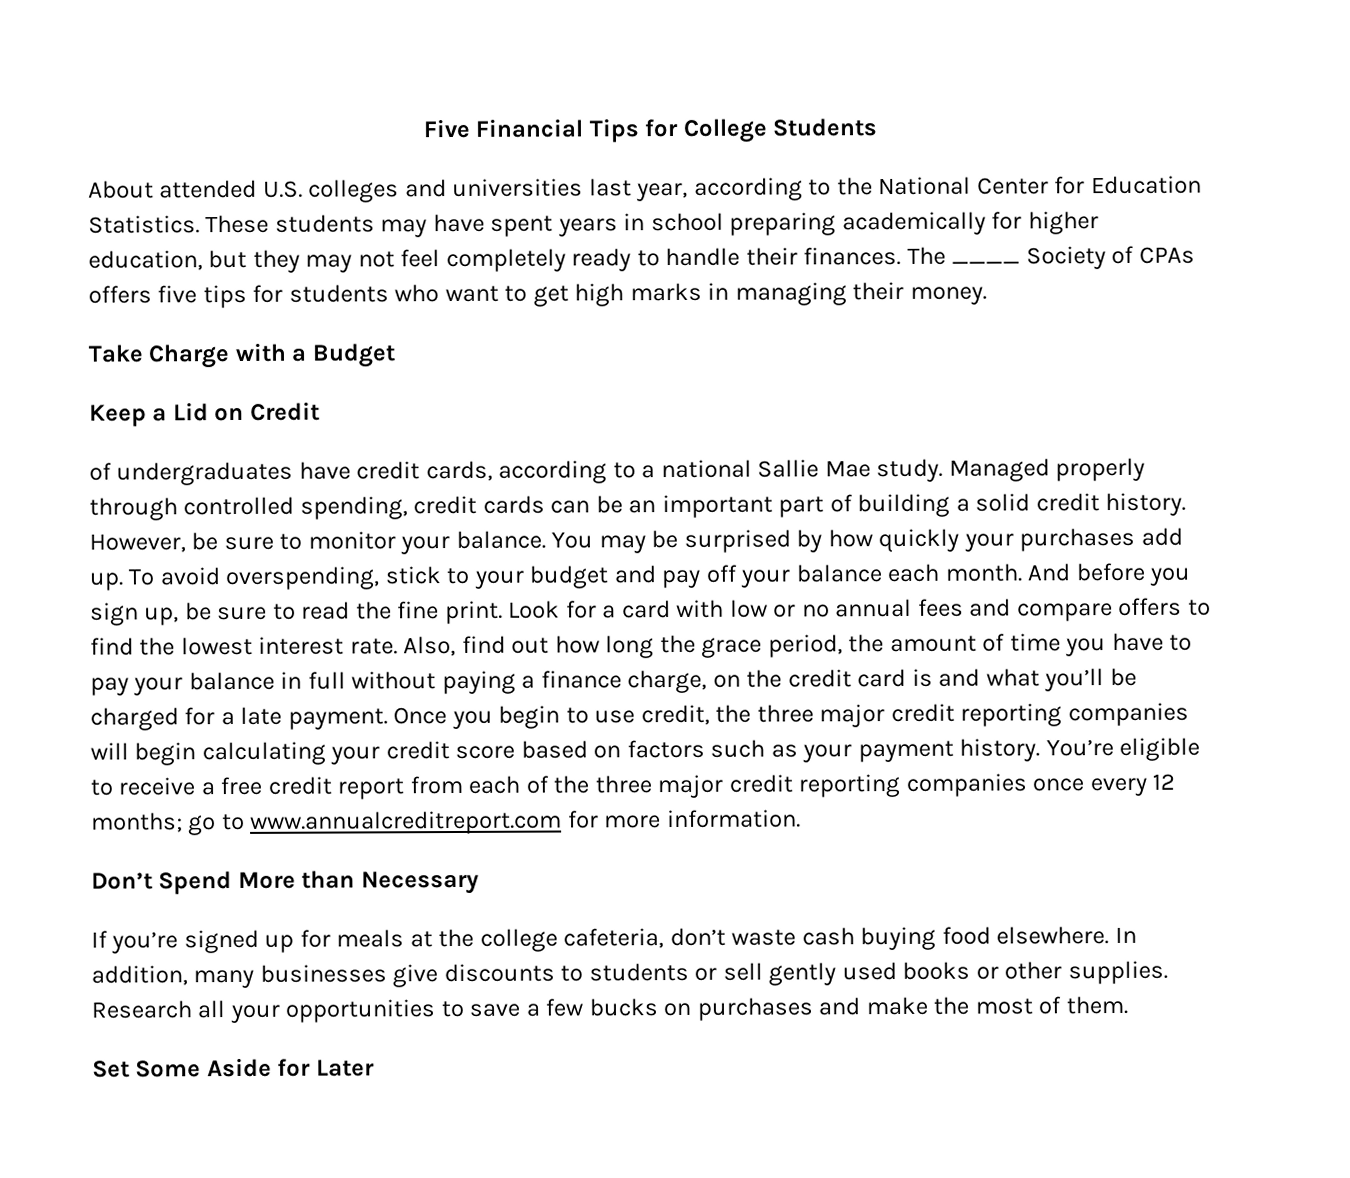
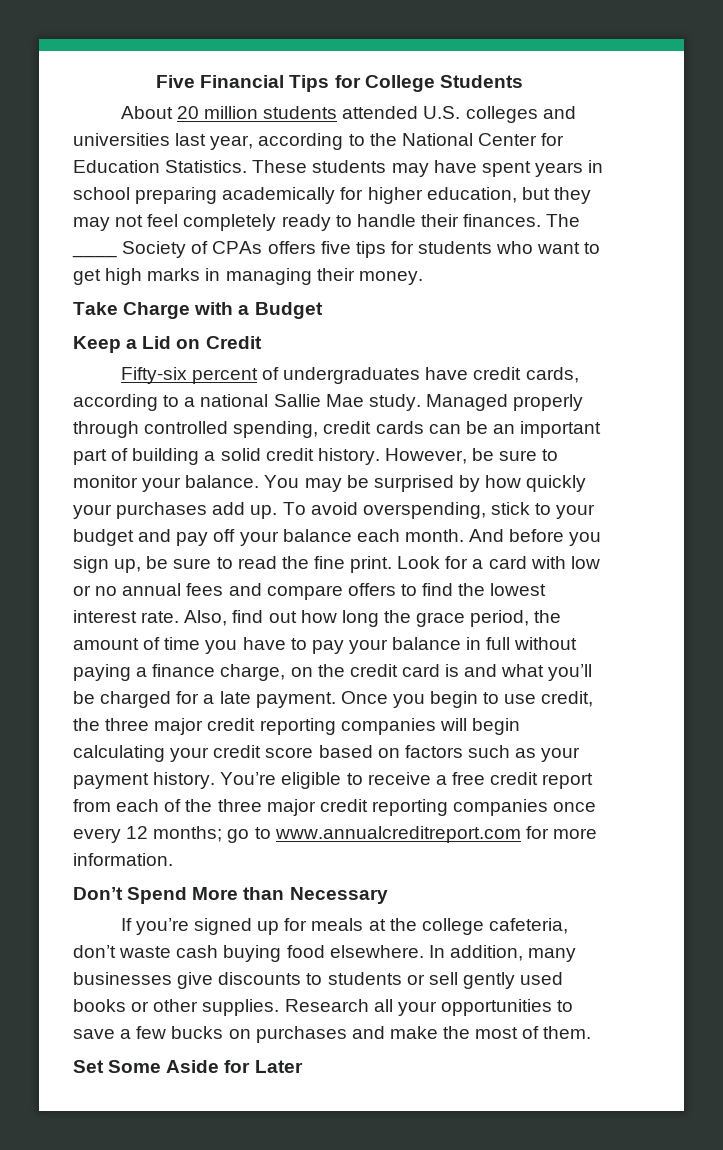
- About attended U.S. colleges and universities last year, according to the National Center for Education Statistics.
+ About 20 million students attended U.S. colleges and universities last year, according to the National Center for Education Statistics.
- of undergraduates have credit cards, according to a national Sallie Mae study.
+ Fifty-six percent of undergraduates have credit cards, according to a national Sallie Mae study.

